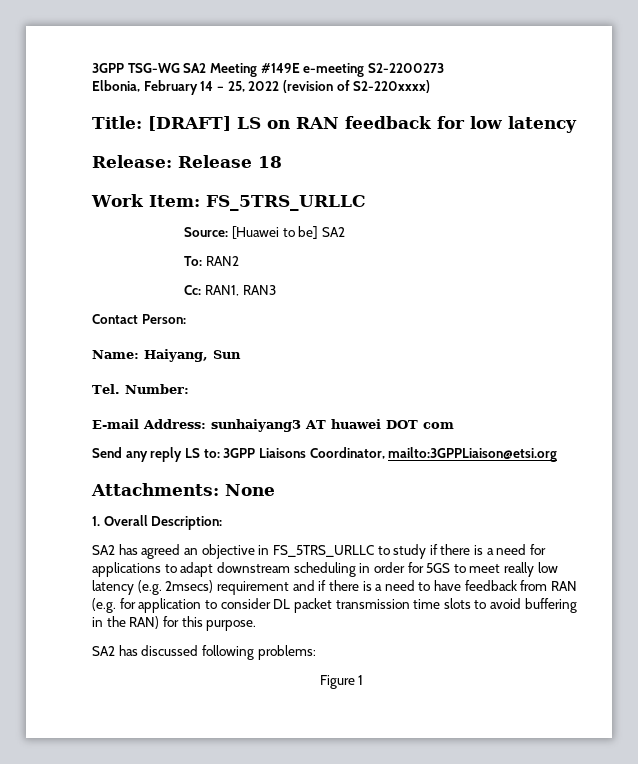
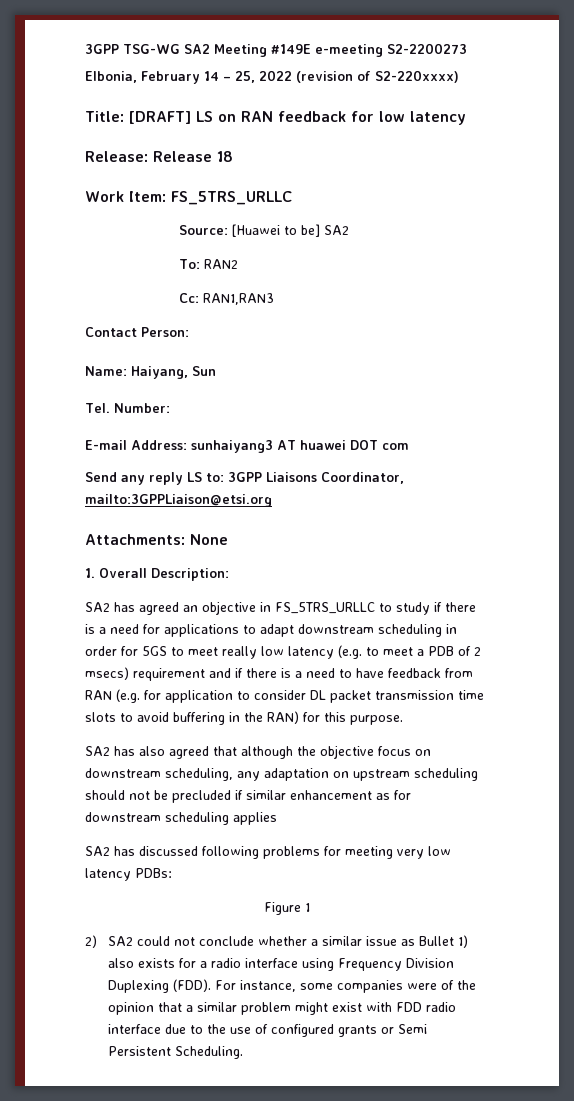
- Cc: RAN1, RAN3
+ Cc: RAN1,RAN3
- SA2 has agreed an objective in FS_5TRS_URLLC to study if there is a need for applications to adapt downstream scheduling in order for 5GS to meet really low latency (e.g. 2msecs) requirement and if there is a need to have feedback from RAN (e.g. for application to consider DL packet transmission time slots to avoid buffering in the RAN) for this purpose.
+ SA2 has agreed an objective in FS_5TRS_URLLC to study if there is a need for applications to adapt downstream scheduling in order for 5GS to meet really low latency (e.g. to meet a PDB of 2 msecs) requirement and if there is a need to have feedback from RAN (e.g. for application to consider DL packet transmission time slots to avoid buffering in the RAN) for this purpose.
- SA2 has discussed following problems:
+ SA2 has also agreed that although the objective focus on downstream scheduling, any adaptation on upstream scheduling should not be precluded if similar enhancement as for downstream scheduling applies
+ SA2 has discussed following problems for meeting very low latency PDBs:
  Figure 1
+ 2) SA2 could not conclude whether a similar issue as Bullet 1) also exists for a radio interface using Frequency Division Duplexing (FDD). For instance, some companies were of the opinion that a similar problem might exist with FDD radio interface due to the use of configured grants or Semi Persistent Scheduling.

